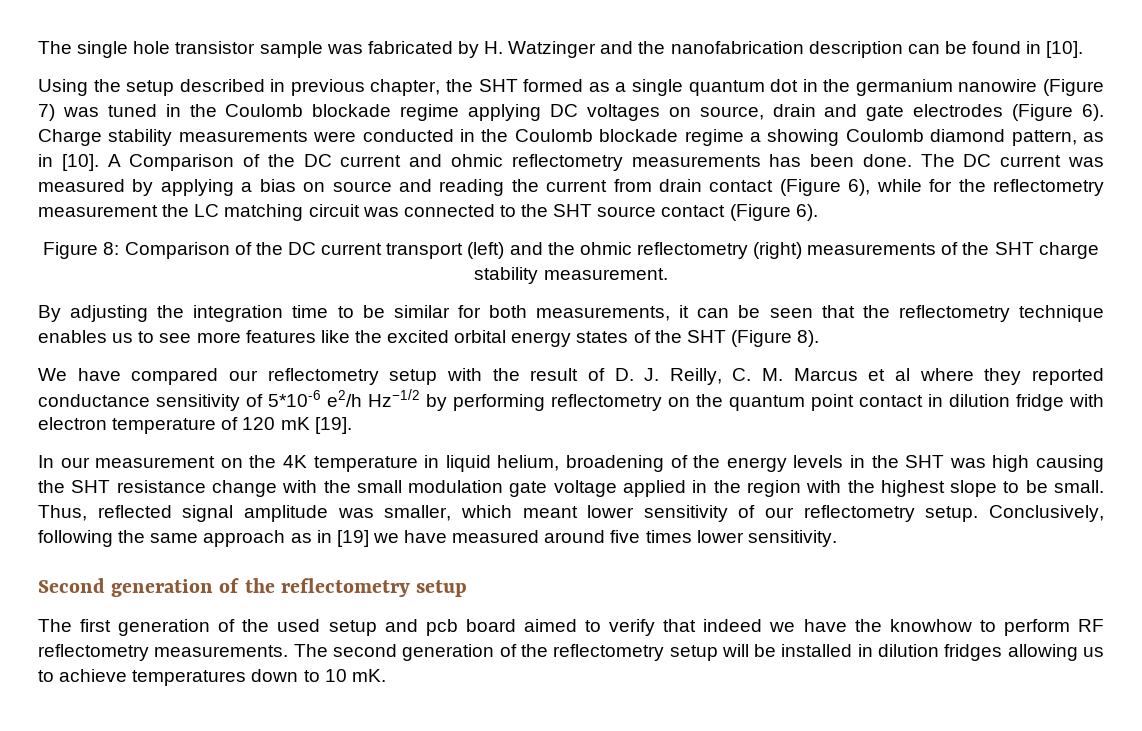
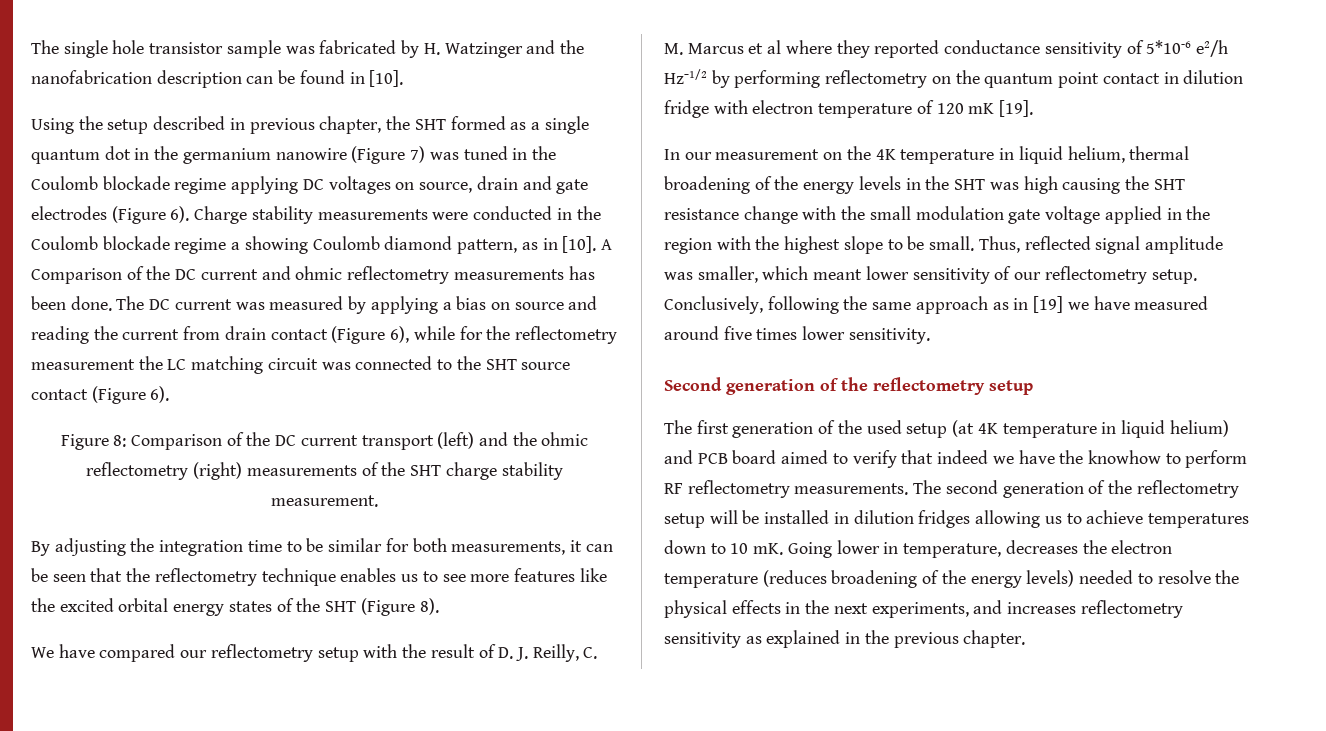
- In our measurement on the 4K temperature in liquid helium, broadening of the energy levels in the SHT was high causing the SHT resistance change with the small modulation gate voltage applied in the region with the highest slope to be small.
+ In our measurement on the 4K temperature in liquid helium, thermal broadening of the energy levels in the SHT was high causing the SHT resistance change with the small modulation gate voltage applied in the region with the highest slope to be small.
- The first generation of the used setup and pcb board aimed to verify that indeed we have the knowhow to perform RF reflectometry measurements.
+ The first generation of the used setup (at 4K temperature in liquid helium) and PCB board aimed to verify that indeed we have the knowhow to perform RF reflectometry measurements.
+ Going lower in temperature, decreases the electron temperature (reduces broadening of the energy levels) needed to resolve the physical effects in the next experiments, and increases reflectometry sensitivity as explained in the previous chapter.

